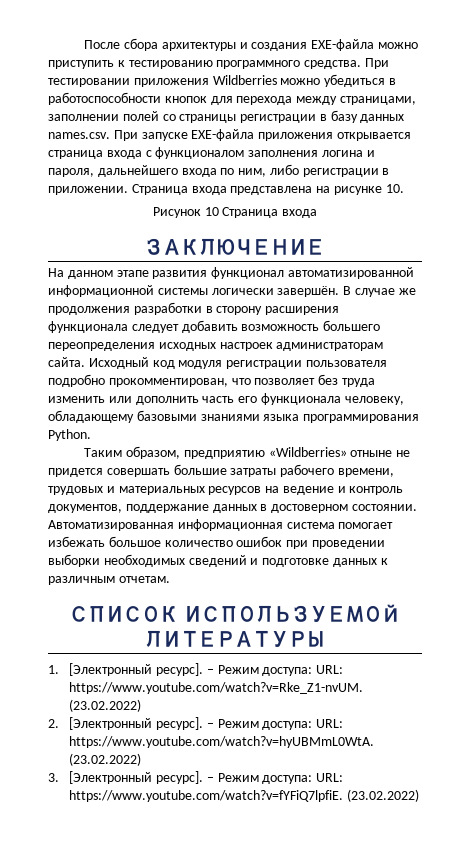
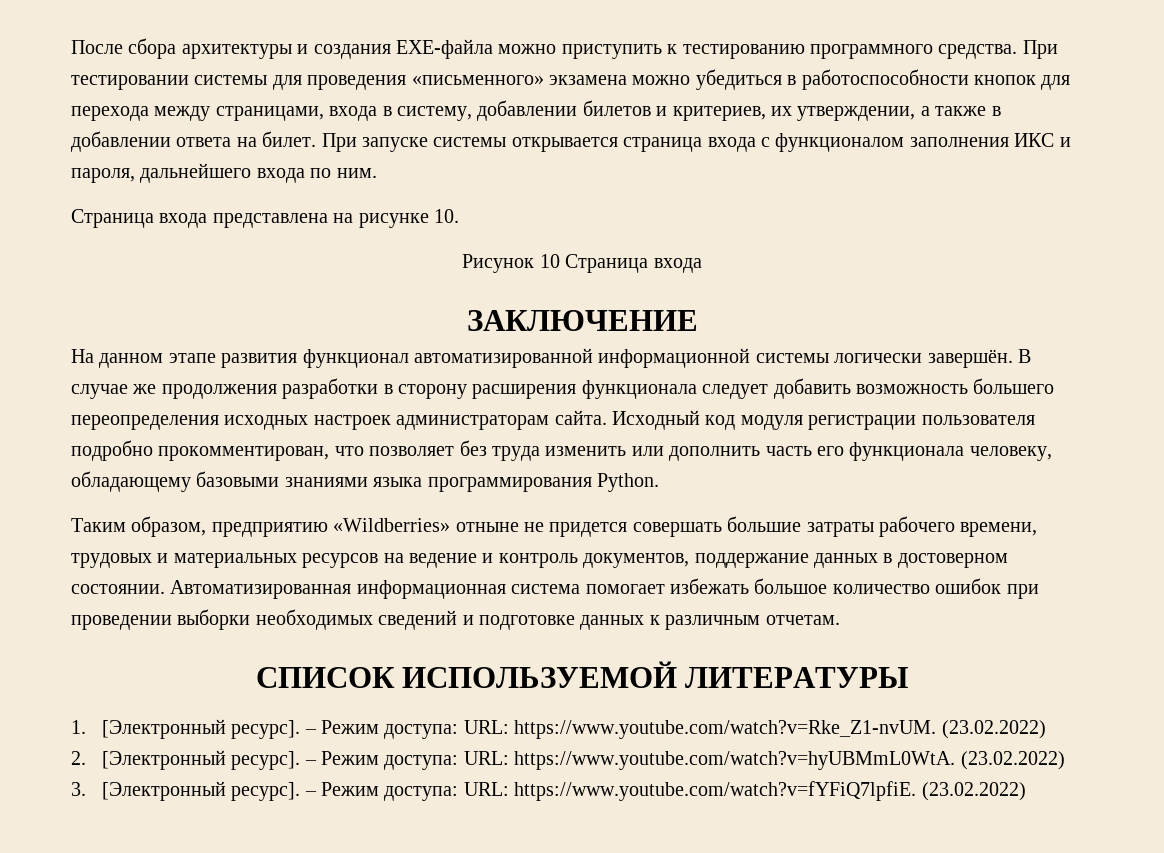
- При тестировании приложения Wildberries можно убедиться в работоспособности кнопок для перехода между страницами, заполнении полей со страницы регистрации в базу данных names.csv. При запуске EXE-файла приложения открывается страница входа с функционалом заполнения логина и пароля, дальнейшего входа по ним, либо регистрации в приложении. Страница входа представлена на рисунке 10.
+ При тестировании системы для проведения «письменного» экзамена можно убедиться в работоспособности кнопок для перехода между страницами, входа в систему, добавлении билетов и критериев, их утверждении, а также в добавлении ответа на билет. При запуске системы открывается страница входа с функционалом заполнения ИКС и пароля, дальнейшего входа по ним.
+ Страница входа представлена на рисунке 10.

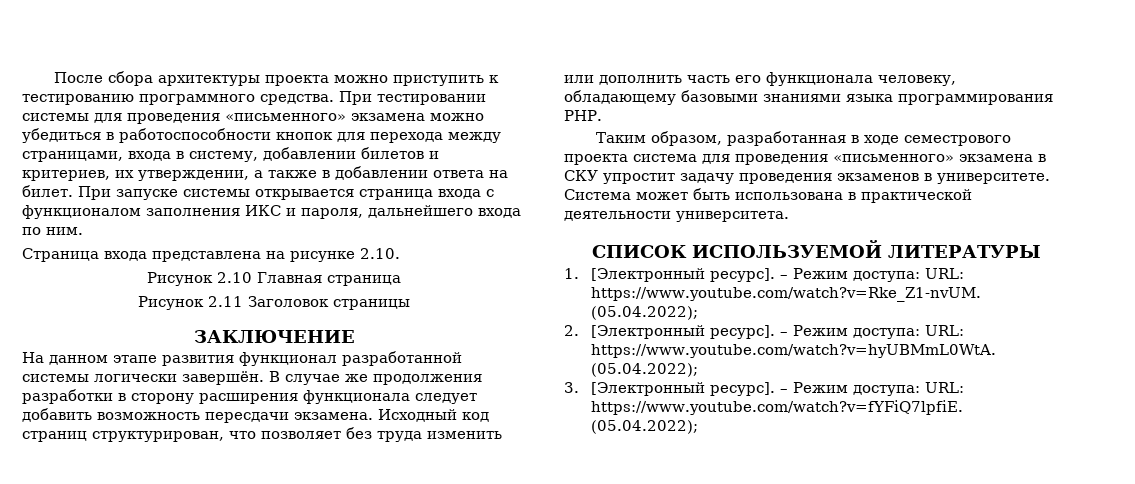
- После сбора архитектуры и создания EXE-файла можно приступить к тестированию программного средства.
+ После сбора архитектуры проекта можно приступить к тестированию программного средства.
- Страница входа представлена на рисунке 10.
- Рисунок 10 Страница входа
+ Страница входа представлена на рисунке 2.10.
+ Рисунок 2.10 Главная страница
+ Рисунок 2.11 Заголовок страницы
- На данном этапе развития функционал автоматизированной информационной системы логически завершён.
+ На данном этапе развития функционал разработанной системы логически завершён.
- В случае же продолжения разработки в сторону расширения функционала следует добавить возможность большего переопределения исходных настроек администраторам сайта. Исходный код модуля регистрации пользователя подробно прокомментирован, что позволяет без труда изменить или дополнить часть его функционала человеку, обладающему базовыми знаниями языка программирования Python.
+ В случае же продолжения разработки в сторону расширения функционала следует добавить возможность пересдачи экзамена. Исходный код страниц структурирован, что позволяет без труда изменить или дополнить часть его функционала человеку, обладающему базовыми знаниями языка программирования PHP.
- Таким образом, предприятию «Wildberries» отныне не придется совершать большие затраты рабочего времени, трудовых и материальных ресурсов на ведение и контроль документов, поддержание данных в достоверном состоянии. Автоматизированная информационная система помогает избежать большое количество ошибок при проведении выборки необходимых сведений и подготовке данных к различным отчетам.
+ Таким образом, разработанная в ходе семестрового проекта система для проведения «письменного» экзамена в СКУ упростит задачу проведения экзаменов в университете. Система может быть использована в практической деятельности университета.
- – Режим доступа: URL: https://www.youtube.com/watch?v=Rke_Z1-nvUM. (23.02.2022)
+ – Режим доступа: URL: https://www.youtube.com/watch?v=Rke_Z1-nvUM. (05.04.2022);
- – Режим доступа: URL: https://www.youtube.com/watch?v=hyUBMmL0WtA. (23.02.2022)
+ – Режим доступа: URL: https://www.youtube.com/watch?v=hyUBMmL0WtA. (05.04.2022);
- – Режим доступа: URL: https://www.youtube.com/watch?v=fYFiQ7lpfiE. (23.02.2022)
+ – Режим доступа: URL: https://www.youtube.com/watch?v=fYFiQ7lpfiE. (05.04.2022);

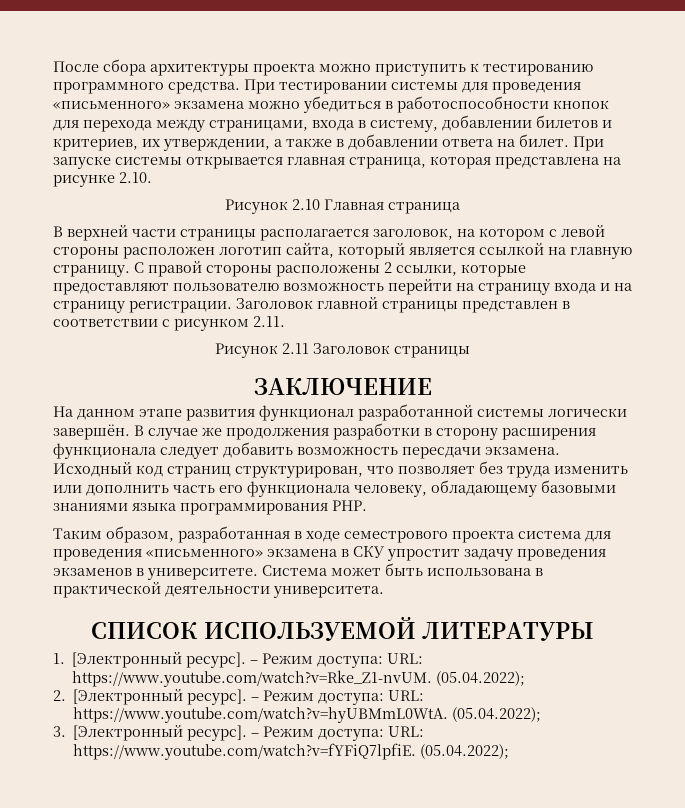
- При запуске системы открывается страница входа с функционалом заполнения ИКС и пароля, дальнейшего входа по ним.
- Страница входа представлена на рисунке 2.10.
+ При запуске системы открывается главная страница, которая представлена на рисунке 2.10.
+ В верхней части страницы располагается заголовок, на котором с левой стороны расположен логотип сайта, который является ссылкой на главную страницу. С правой стороны расположены 2 ссылки, которые предоставляют пользователю возможность перейти на страницу входа и на страницу регистрации. Заголовок главной страницы представлен в соответствии с рисунком 2.11.

